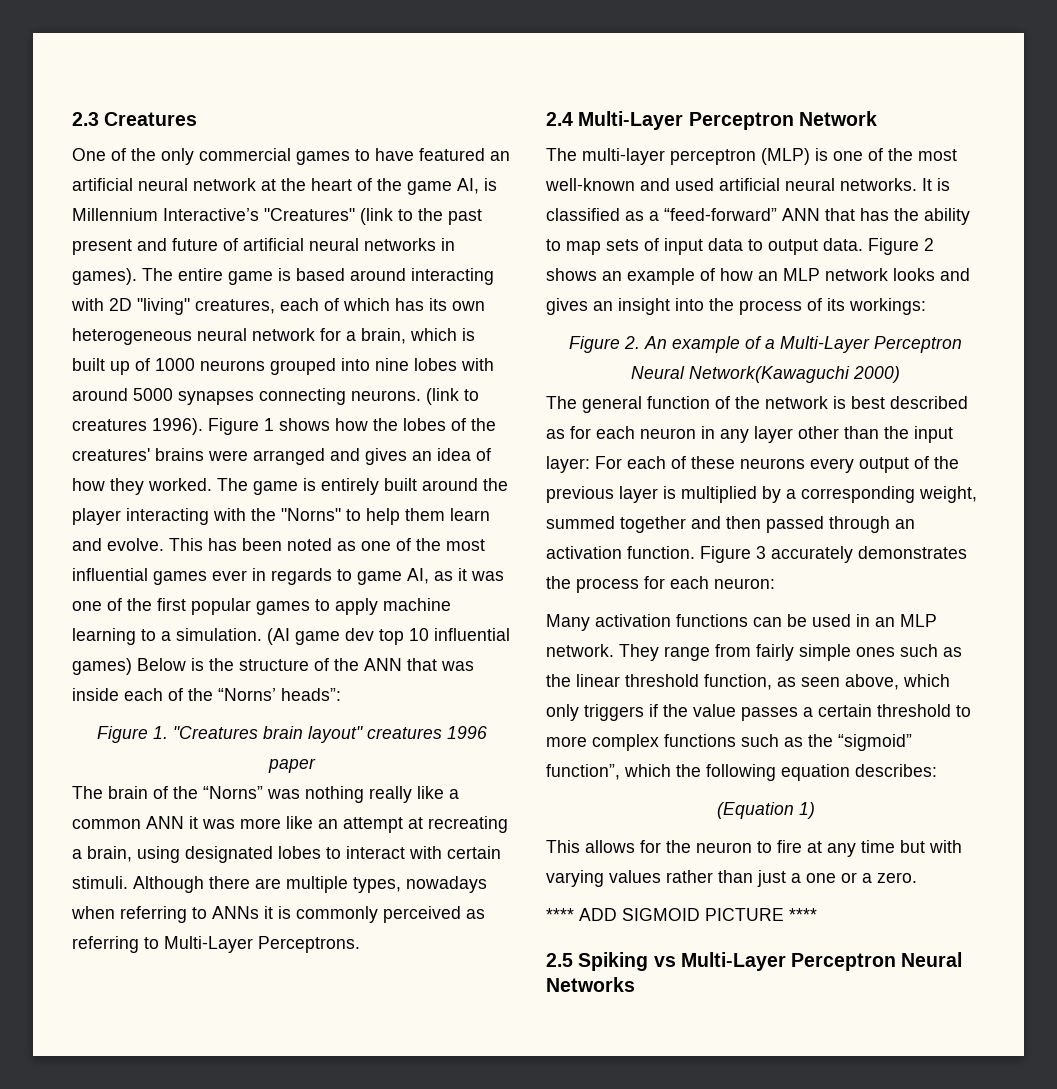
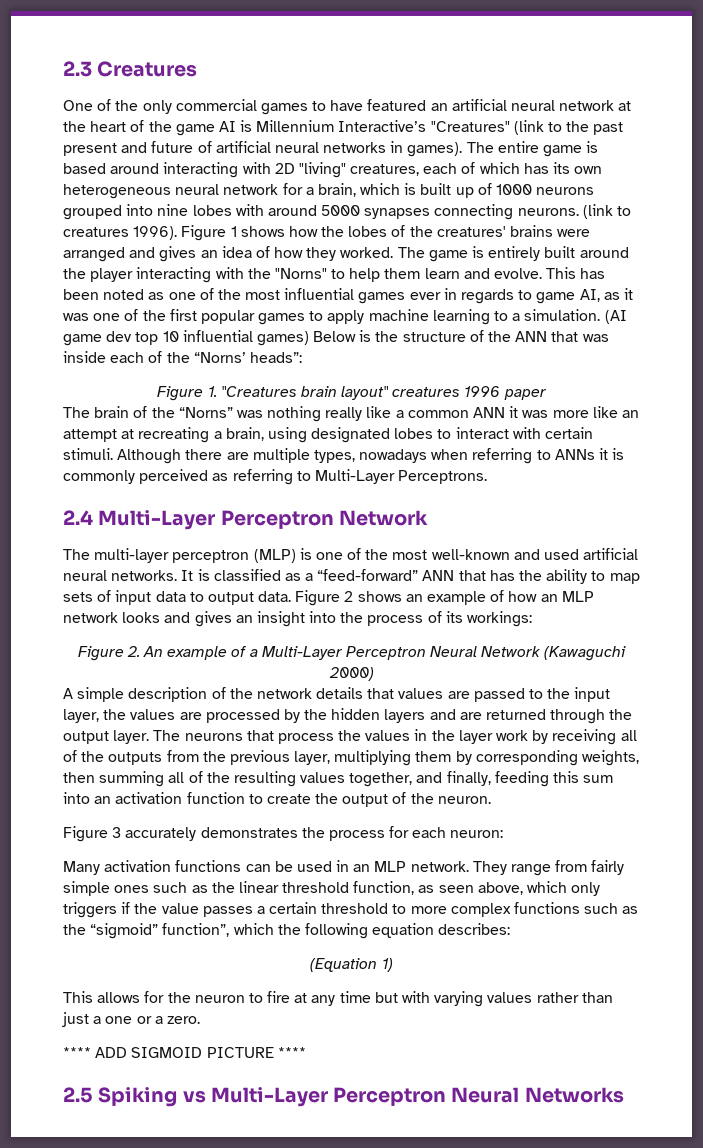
- One of the only commercial games to have featured an artificial neural network at the heart of the game AI, is Millennium Interactive’s "Creatures" (link to the past present and future of artificial neural networks in games).
+ One of the only commercial games to have featured an artificial neural network at the heart of the game AI is Millennium Interactive’s "Creatures" (link to the past present and future of artificial neural networks in games).
- Figure 2. An example of a Multi-Layer Perceptron Neural Network(Kawaguchi 2000)
+ Figure 2. An example of a Multi-Layer Perceptron Neural Network (Kawaguchi 2000)
- The general function of the network is best described as for each neuron in any layer other than the input layer: For each of these neurons every output of the previous layer is multiplied by a corresponding weight, summed together and then passed through an activation function. Figure 3 accurately demonstrates the process for each neuron:
+ A simple description of the network details that values are passed to the input layer, the values are processed by the hidden layers and are returned through the output layer. The neurons that process the values in the layer work by receiving all of the outputs from the previous layer, multiplying them by corresponding weights, then summing all of the resulting values together, and finally, feeding this sum into an activation function to create the output of the neuron.
+ Figure 3 accurately demonstrates the process for each neuron:

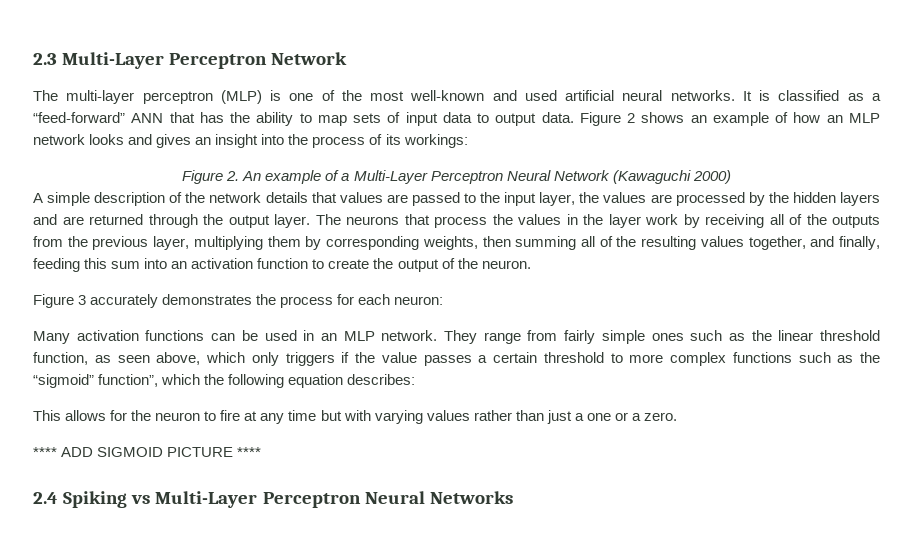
- 2.3 Creatures
- One of the only commercial games to have featured an artificial neural network at the heart of the game AI is Millennium Interactive’s "Creatures" (link to the past present and future of artificial neural networks in games). The entire game is based around interacting with 2D "living" creatures, each of which has its own heterogeneous neural network for a brain, which is built up of 1000 neurons grouped into nine lobes with around 5000 synapses connecting neurons. (link to creatures 1996). Figure 1 shows how the lobes of the creatures' brains were arranged and gives an idea of how they worked. The game is entirely built around the player interacting with the "Norns" to help them learn and evolve. This has been noted as one of the most influential games ever in regards to game AI, as it was one of the first popular games to apply machine learning to a simulation. (AI game dev top 10 influential games) Below is the structure of the ANN that was inside each of the “Norns’ heads”:
- Figure 1. "Creatures brain layout" creatures 1996 paper
- The brain of the “Norns” was nothing really like a common ANN it was more like an attempt at recreating a brain, using designated lobes to interact with certain stimuli. Although there are multiple types, nowadays when referring to ANNs it is commonly perceived as referring to Multi-Layer Perceptrons.
- 2.4 Multi-Layer Perceptron Network
+ 2.3 Multi-Layer Perceptron Network
- (Equation 1)
- 2.5 Spiking vs Multi-Layer Perceptron Neural Networks
+ 2.4 Spiking vs Multi-Layer Perceptron Neural Networks

